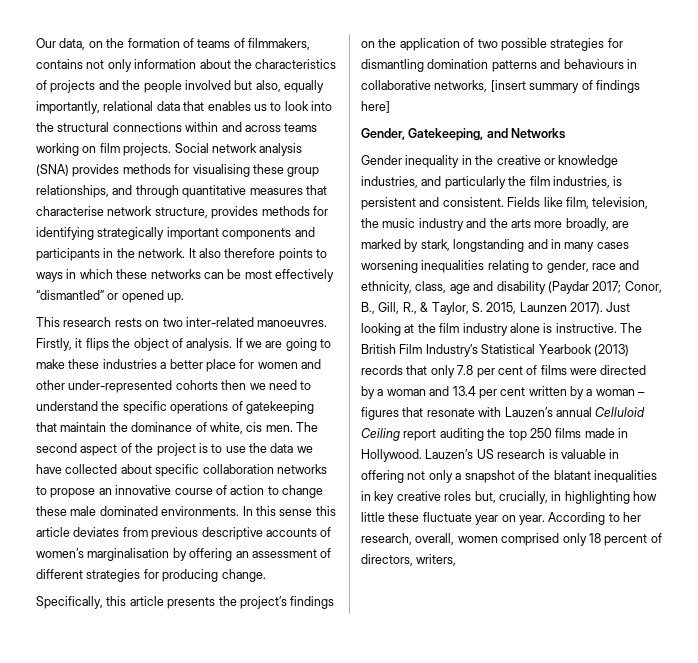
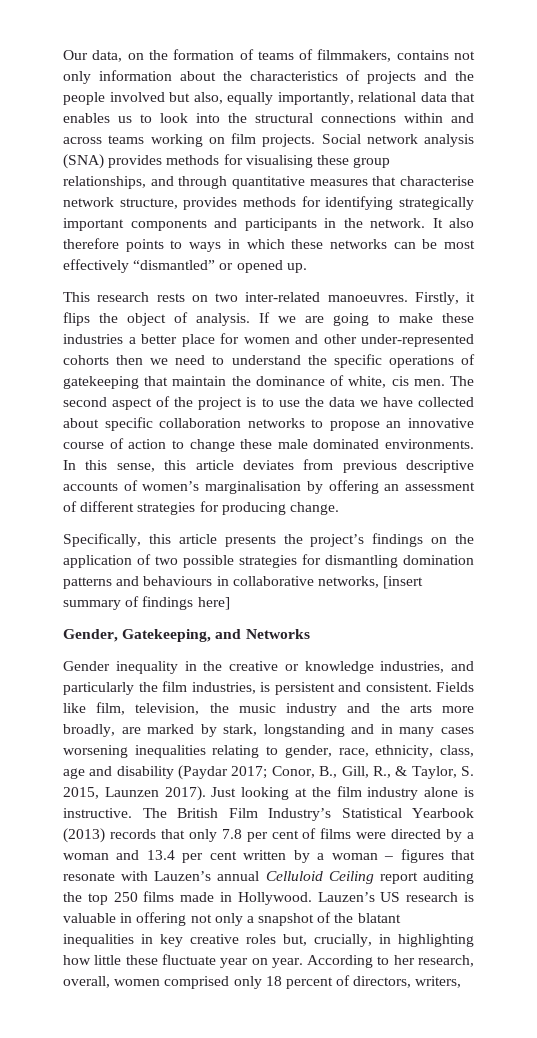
- In this sense this article deviates from previous descriptive accounts of women’s marginalisation by offering an assessment of different strategies for producing change.
+ In this sense, this article deviates from previous descriptive accounts of women’s marginalisation by offering an assessment of different strategies for producing change.
- Fields like film, television, the music industry and the arts more broadly, are marked by stark, longstanding and in many cases worsening inequalities relating to gender, race and ethnicity, class, age and disability (Paydar 2017; Conor, B., Gill, R., & Taylor, S. 2015, Launzen 2017).
+ Fields like film, television, the music industry and the arts more broadly, are marked by stark, longstanding and in many cases worsening inequalities relating to gender, race, ethnicity, class, age and disability (Paydar 2017; Conor, B., Gill, R., & Taylor, S. 2015, Launzen 2017).

